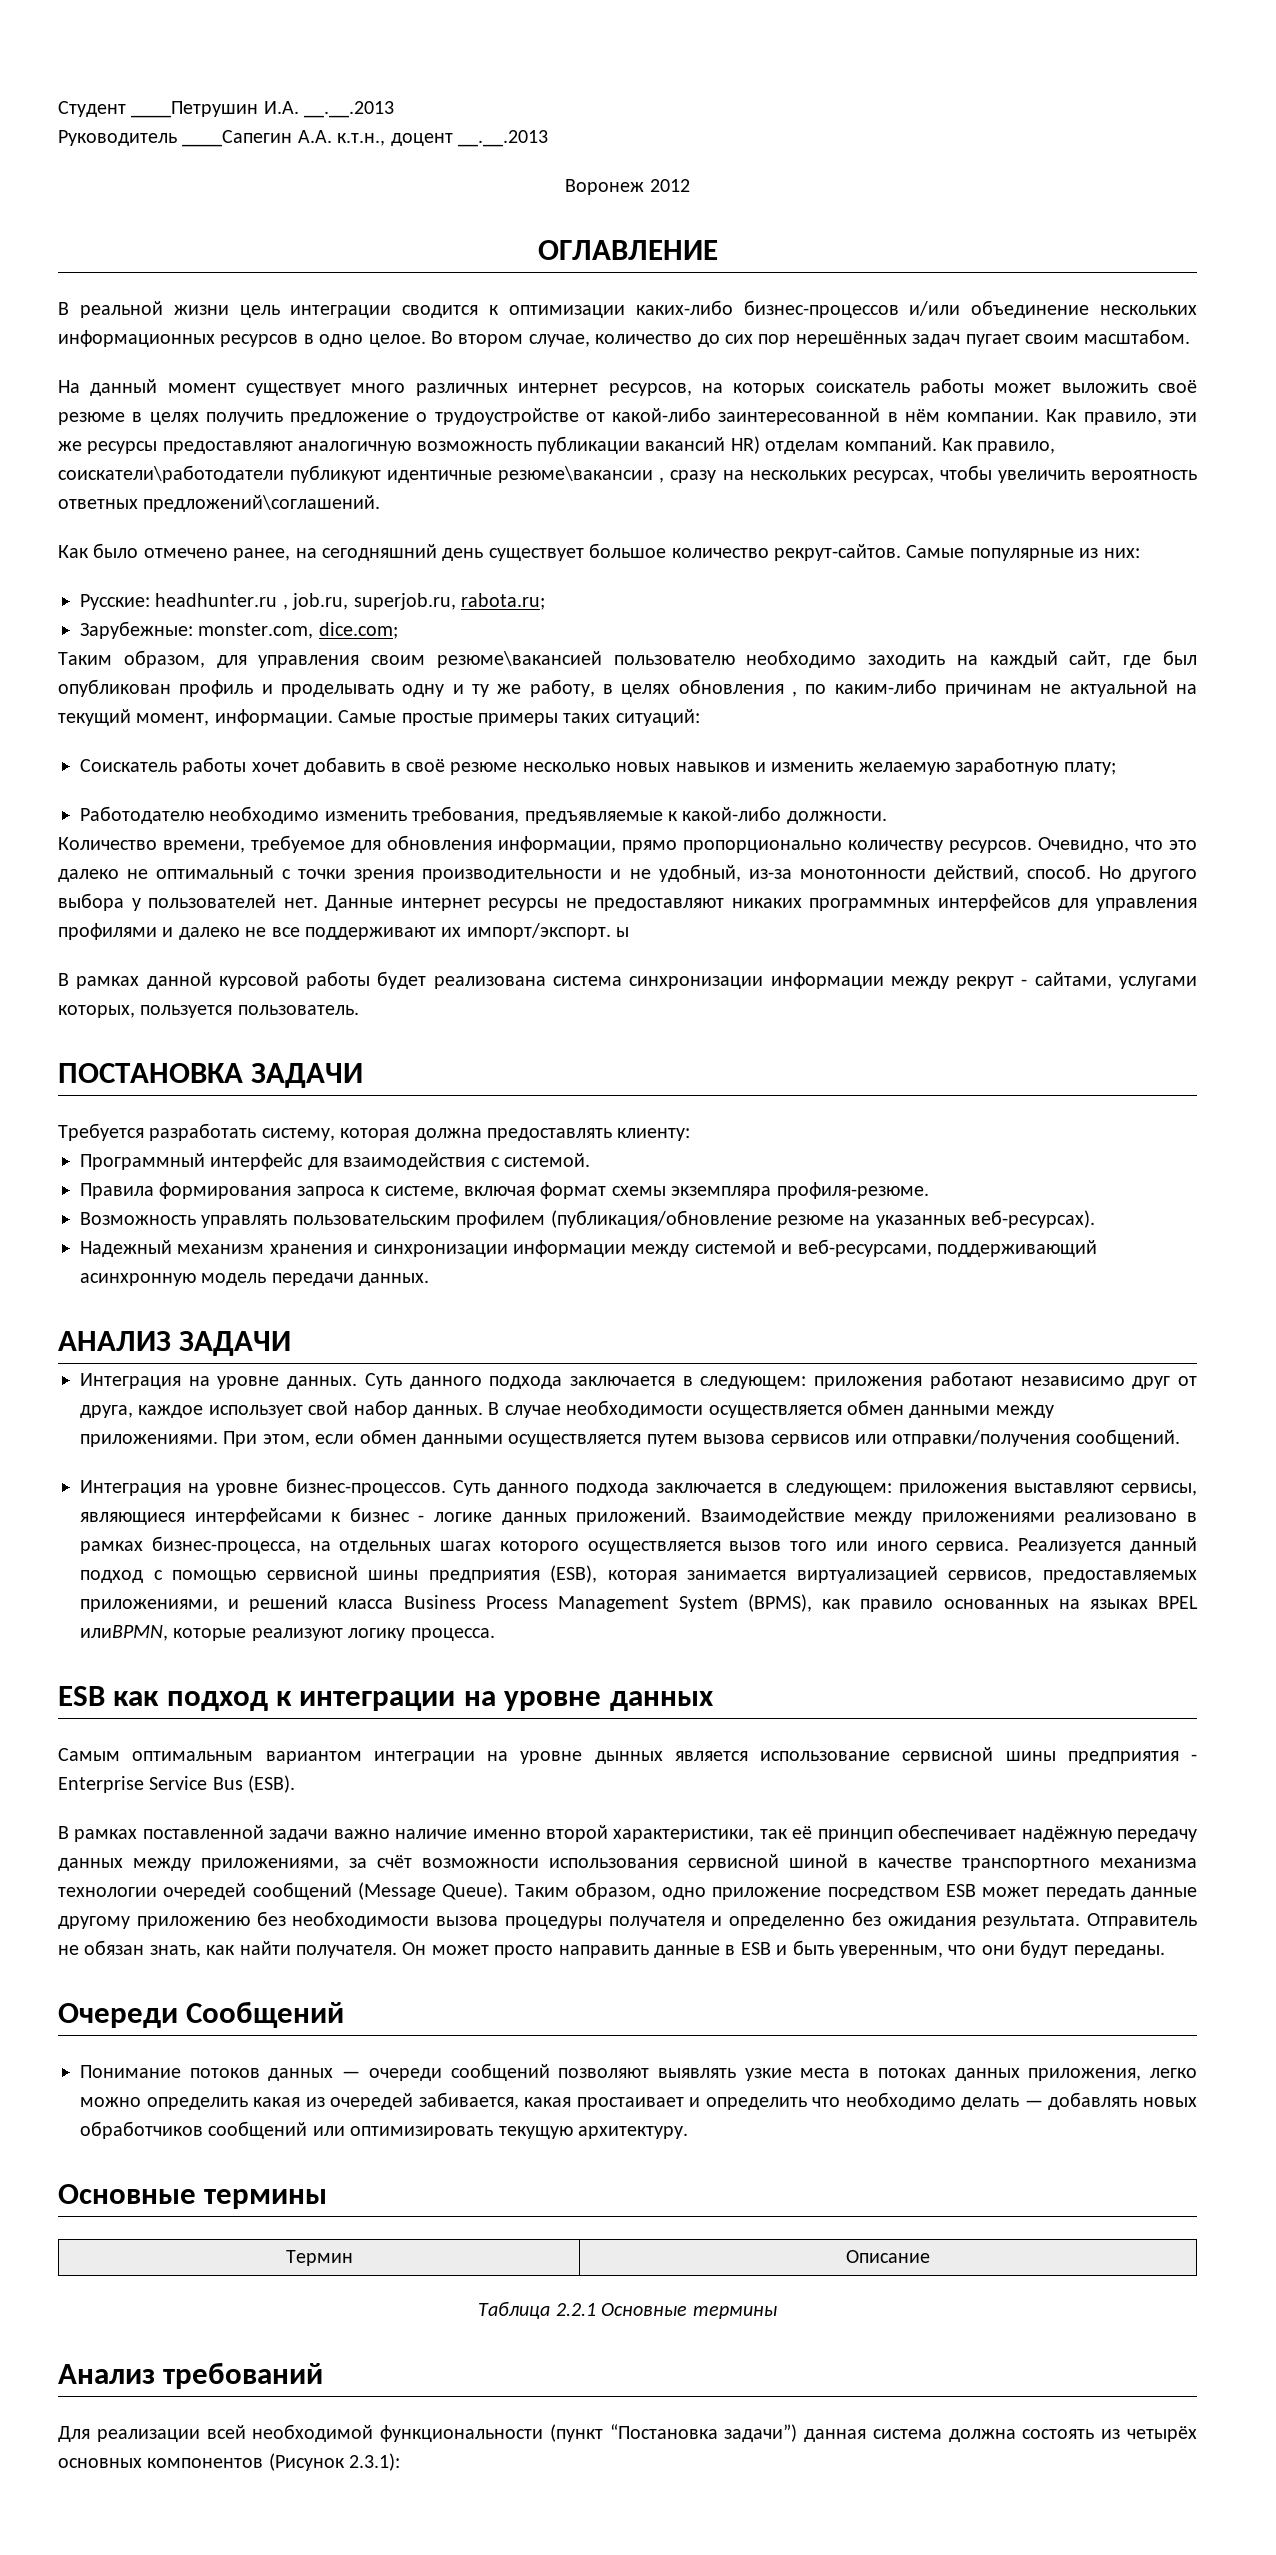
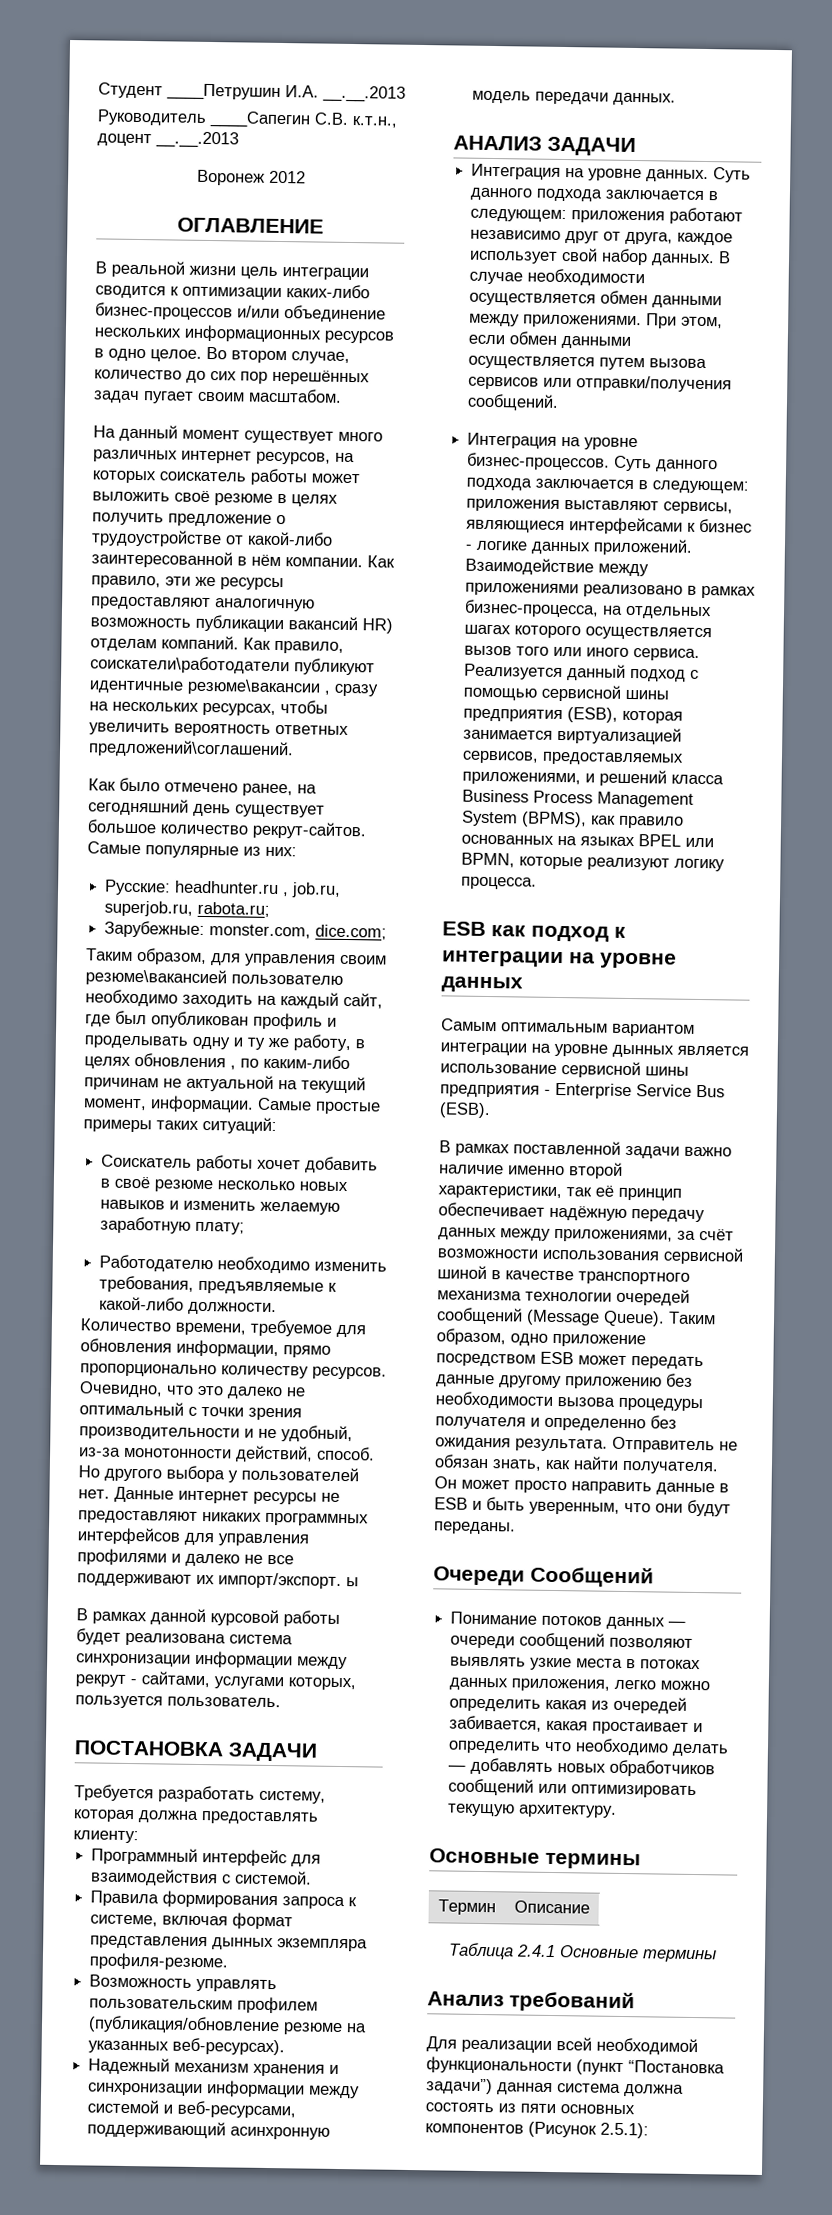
- Руководитель ____Сапегин А.А. к.т.н., доцент __.__.2013
+ Руководитель ____Сапегин С.В. к.т.н., доцент __.__.2013
- Правила формирования запроса к системе, включая формат схемы экземпляра профиля-резюме.
+ Правила формирования запроса к системе, включая формат представления дынных экземпляра профиля-резюме.
- Реализуется данный подход с помощью сервисной шины предприятия (ESB), которая занимается виртуализацией сервисов, предоставляемых приложениями, и решений класса Business Process Management System (BPMS), как правило основанных на языках BPEL илиBPMN, которые реализуют логику процесса.
+ Реализуется данный подход с помощью сервисной шины предприятия (ESB), которая занимается виртуализацией сервисов, предоставляемых приложениями, и решений класса Business Process Management System (BPMS), как правило основанных на языках BPEL или BPMN, которые реализуют логику процесса.
- Таблица 2.2.1 Основные термины
+ Таблица 2.4.1 Основные термины
- Для реализации всей необходимой функциональности (пункт “Постановка задачи”) данная система должна состоять из четырёх основных компонентов (Рисунок 2.3.1):
+ Для реализации всей необходимой функциональности (пункт “Постановка задачи”) данная система должна состоять из пяти основных компонентов (Рисунок 2.5.1):

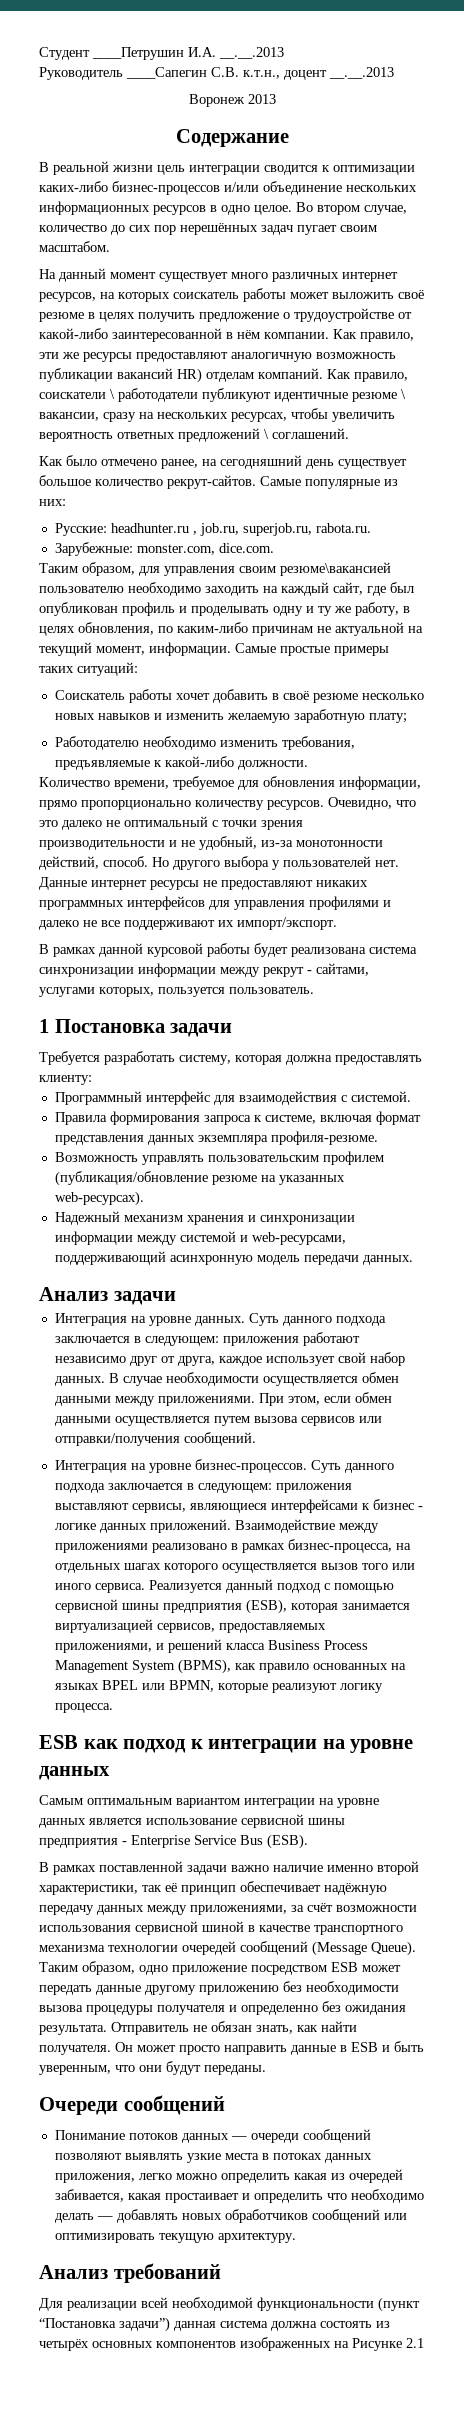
- Воронеж 2012
- ОГЛАВЛЕНИЕ
+ Воронеж 2013
+ Содержание
- Как правило, соискатели\работодатели публикуют идентичные резюме\вакансии , сразу на нескольких ресурсах, чтобы увеличить вероятность ответных предложений\соглашений.
+ Как правило, соискатели \ работодатели публикуют идентичные резюме \ вакансии, сразу на нескольких ресурсах, чтобы увеличить вероятность ответных предложений \ соглашений.
- Русские: headhunter.ru , job.ru, superjob.ru, rabota.ru;
+ Русские: headhunter.ru , job.ru, superjob.ru, rabota.ru.
- Зарубежные: monster.com, dice.com;
+ Зарубежные: monster.com, dice.com.
- Таким образом, для управления своим резюме\вакансией пользователю необходимо заходить на каждый сайт, где был опубликован профиль и проделывать одну и ту же работу, в целях обновления , по каким-либо причинам не актуальной на текущий момент, информации.
+ Таким образом, для управления своим резюме\вакансией пользователю необходимо заходить на каждый сайт, где был опубликован профиль и проделывать одну и ту же работу, в целях обновления, по каким-либо причинам не актуальной на текущий момент, информации.
- Данные интернет ресурсы не предоставляют никаких программных интерфейсов для управления профилями и далеко не все поддерживают их импорт/экспорт. ы
+ Данные интернет ресурсы не предоставляют никаких программных интерфейсов для управления профилями и далеко не все поддерживают их импорт/экспорт.
- ПОСТАНОВКА ЗАДАЧИ
+ 1 Постановка задачи
- Правила формирования запроса к системе, включая формат представления дынных экземпляра профиля-резюме.
+ Правила формирования запроса к системе, включая формат представления данных экземпляра профиля-резюме.
- Возможность управлять пользовательским профилем (публикация/обновление резюме на указанных веб-ресурсах).
+ Возможность управлять пользовательским профилем (публикация/обновление резюме на указанных web-ресурсах).
- Надежный механизм хранения и синхронизации информации между системой и веб-ресурсами, поддерживающий асинхронную модель передачи данных.
+ Надежный механизм хранения и синхронизации информации между системой и web-ресурсами, поддерживающий асинхронную модель передачи данных.
- АНАЛИЗ ЗАДАЧИ
+ Анализ задачи
- Самым оптимальным вариантом интеграции на уровне дынных является использование сервисной шины предприятия - Enterprise Service Bus (ESB).
+ Самым оптимальным вариантом интеграции на уровне данных является использование сервисной шины предприятия - Enterprise Service Bus (ESB).
- Очереди Сообщений
+ Очереди сообщений
  Понимание потоков данных — очереди сообщений позволяют выявлять узкие места в потоках данных приложения, легко можно определить какая из очередей забивается, какая простаивает и определить что необходимо делать — добавлять новых обработчиков сообщений или оптимизировать текущую архитектуру.
- Основные термины
- Термин | Описание
- Таблица 2.4.1 Основные термины
- Для реализации всей необходимой функциональности (пункт “Постановка задачи”) данная система должна состоять из пяти основных компонентов (Рисунок 2.5.1):
+ Для реализации всей необходимой функциональности (пункт “Постановка задачи”) данная система должна состоять из четырёх основных компонентов изображенных на Рисунке 2.1

